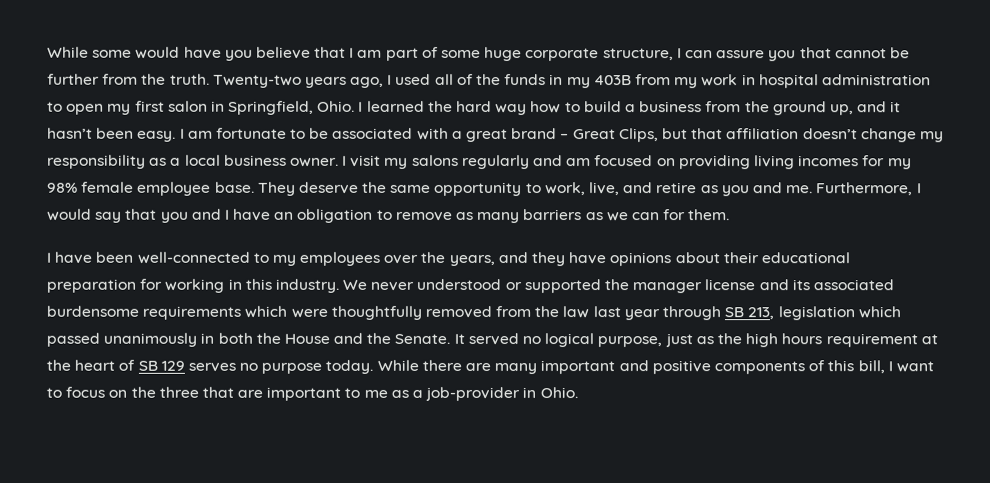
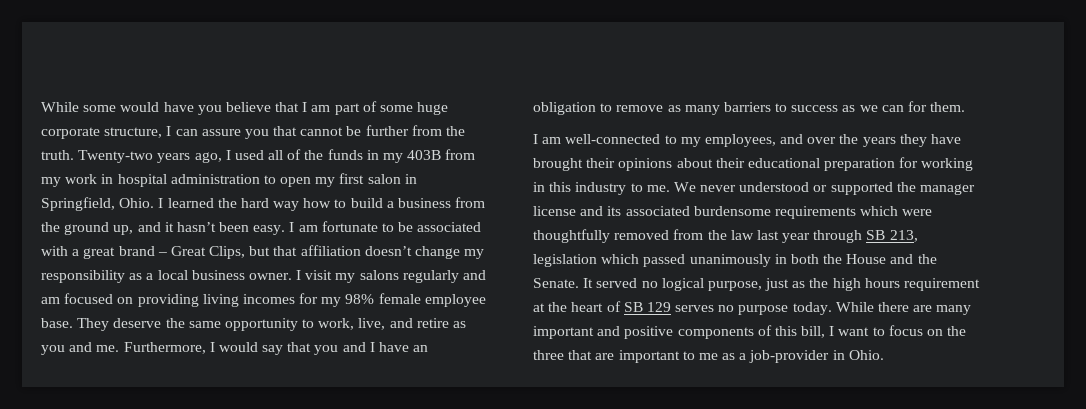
- Furthermore, I would say that you and I have an obligation to remove as many barriers as we can for them.
+ Furthermore, I would say that you and I have an obligation to remove as many barriers to success as we can for them.
- I have been well-connected to my employees over the years, and they have opinions about their educational preparation for working in this industry.
+ I am well-connected to my employees, and over the years they have brought their opinions about their educational preparation for working in this industry to me.

